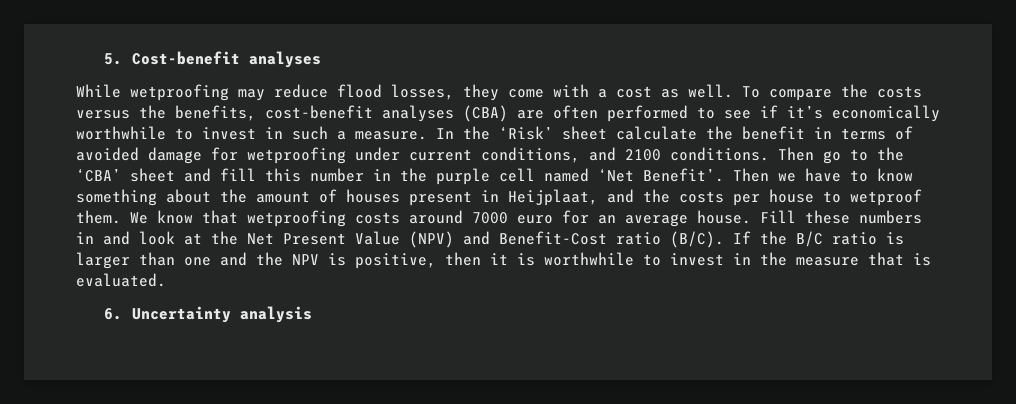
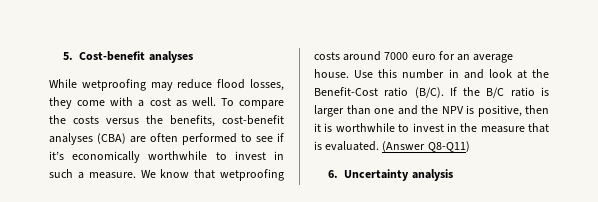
- In the ‘Risk’ sheet calculate the benefit in terms of avoided damage for wetproofing under current conditions, and 2100 conditions. Then go to the ‘CBA’ sheet and fill this number in the purple cell named ‘Net Benefit’. Then we have to know something about the amount of houses present in Heijplaat, and the costs per house to wetproof them.
- Fill these numbers in and look at the Net Present Value (NPV) and Benefit-Cost ratio (B/C).
+ Use this number in and look at the Benefit-Cost ratio (B/C).
+ (Answer Q8-Q11)

